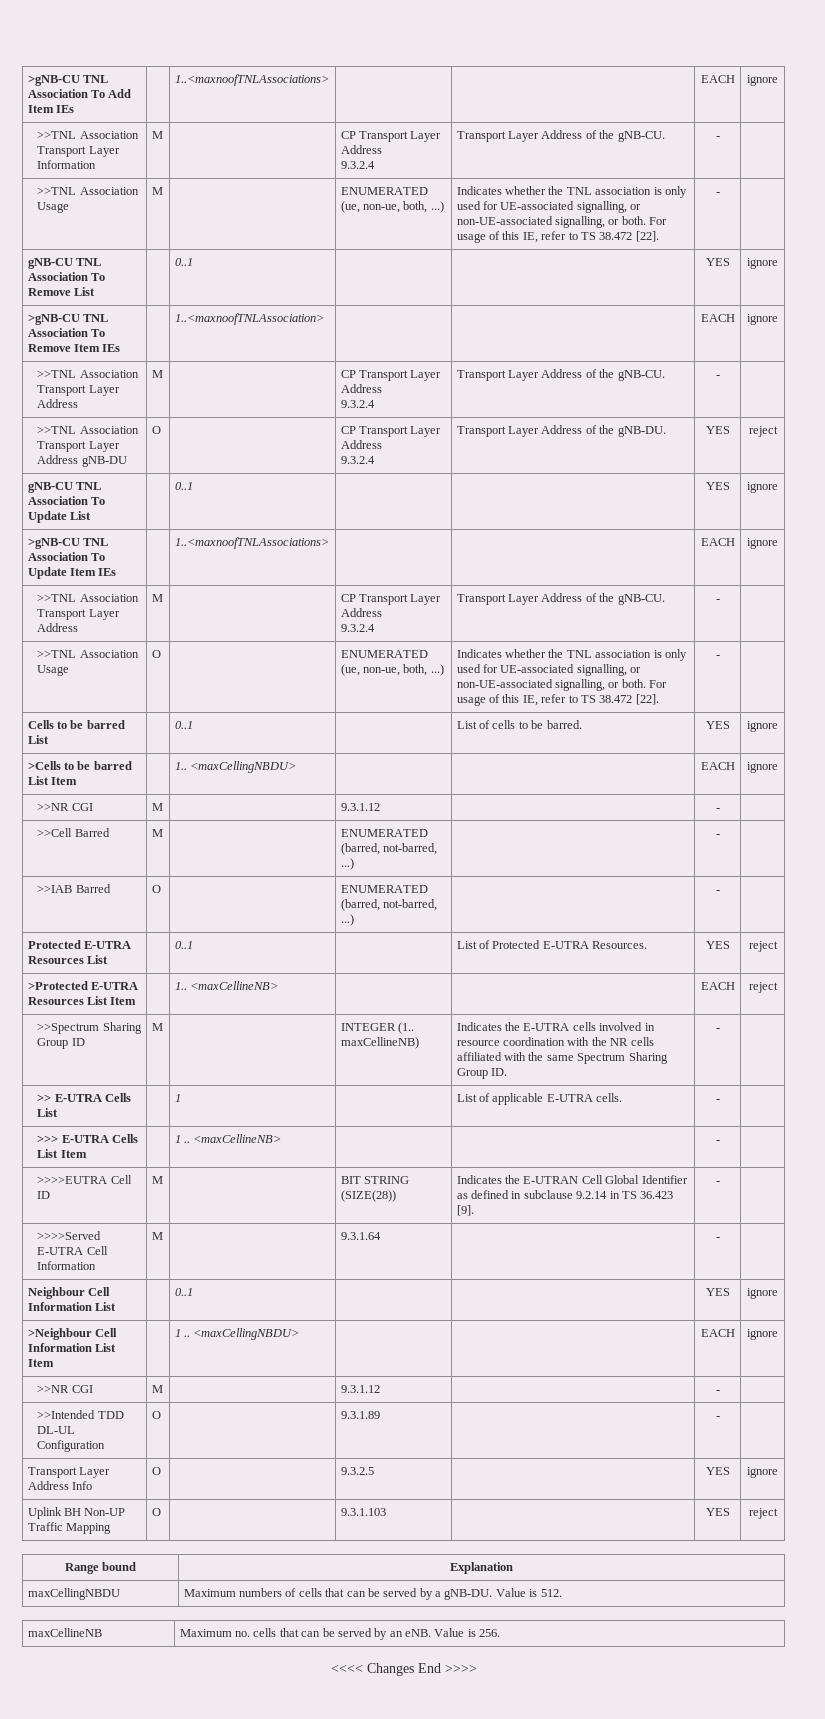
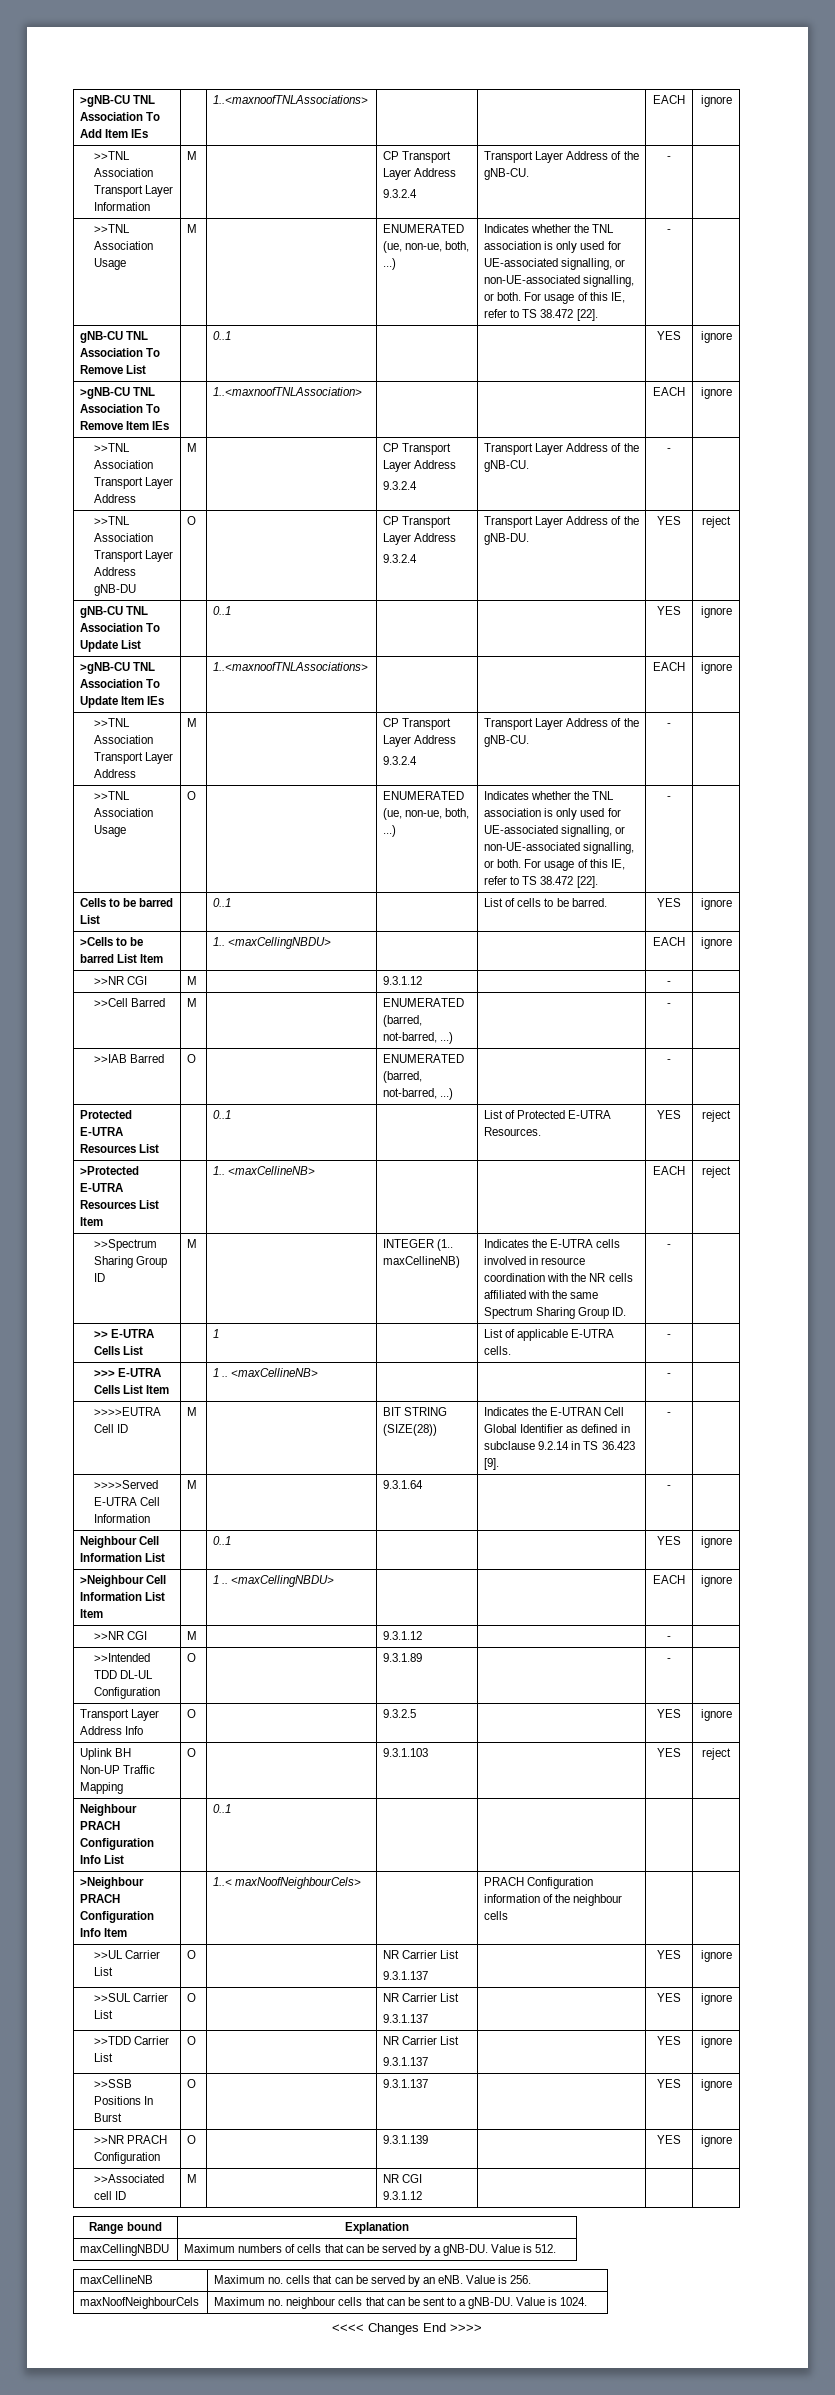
+ Neighbour PRACH Configuration Info List | | 0..1 | | | |
+ >Neighbour PRACH Configuration Info Item | | 1..< maxNoofNeighbourCels> | | PRACH Configuration information of the neighbour cells | |
+ >>UL Carrier List | O | | NR Carrier List
+ 9.3.1.137 | | YES | ignore
+ >>SUL Carrier List | O | | NR Carrier List
+ 9.3.1.137 | | YES | ignore
+ >>TDD Carrier List | O | | NR Carrier List
+ 9.3.1.137 | | YES | ignore
+ >>SSB Positions In Burst | O | | 9.3.1.137 | | YES | ignore
+ >>NR PRACH Configuration | O | | 9.3.1.139 | | YES | ignore
+ >>Associated cell ID | M | | NR CGI
+ 9.3.1.12 | | |
+ maxNoofNeighbourCels | Maximum no. neighbour cells that can be sent to a gNB-DU. Value is 1024.

